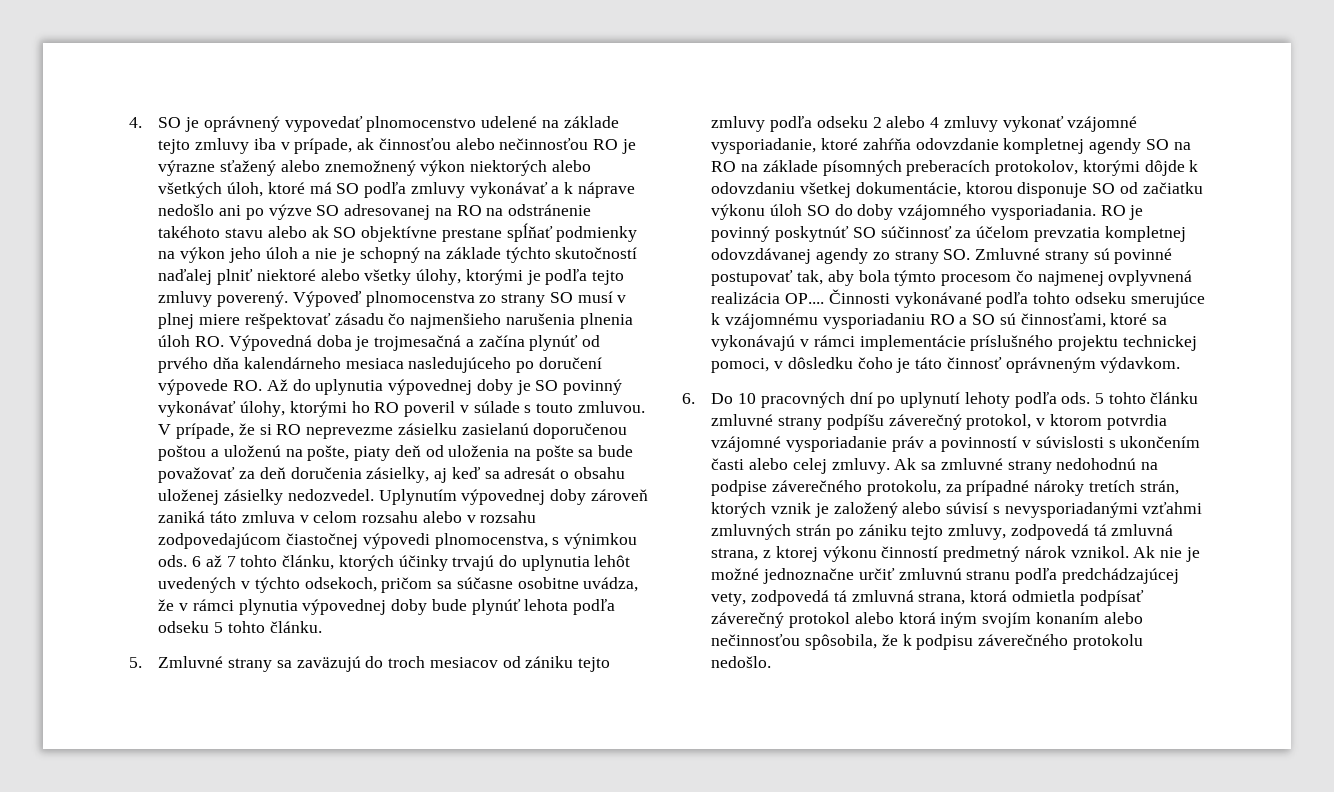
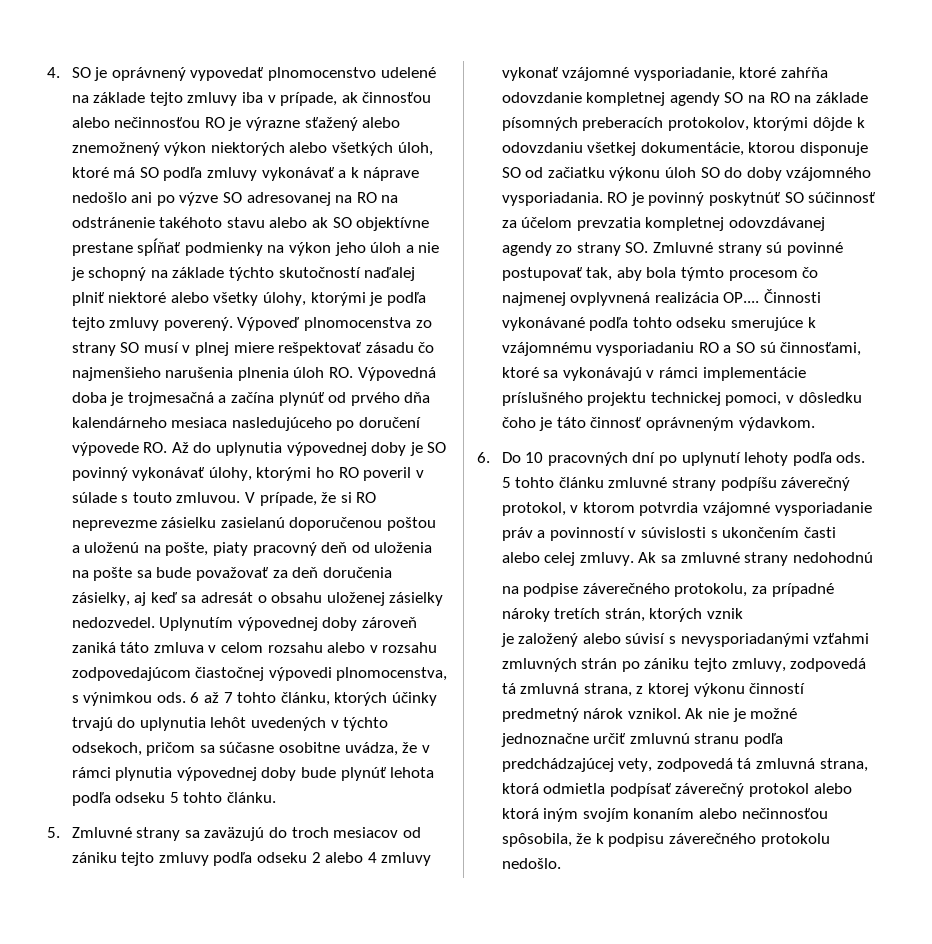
- V prípade, že si RO neprevezme zásielku zasielanú doporučenou poštou a uloženú na pošte, piaty deň od uloženia na pošte sa bude považovať za deň doručenia zásielky, aj keď sa adresát o obsahu uloženej zásielky nedozvedel.
+ V prípade, že si RO neprevezme zásielku zasielanú doporučenou poštou a uloženú na pošte, piaty pracovný deň od uloženia na pošte sa bude považovať za deň doručenia zásielky, aj keď sa adresát o obsahu uloženej zásielky nedozvedel.
- Ak sa zmluvné strany nedohodnú na podpise záverečného protokolu, za prípadné nároky tretích strán, ktorých vznik je založený alebo súvisí s nevysporiadanými vzťahmi zmluvných strán po zániku tejto zmluvy, zodpovedá tá zmluvná strana, z ktorej výkonu činností predmetný nárok vznikol.
+ Ak sa zmluvné strany nedohodnú
+ na podpise záverečného protokolu, za prípadné nároky tretích strán, ktorých vznik
+ je založený alebo súvisí s nevysporiadanými vzťahmi zmluvných strán po zániku tejto zmluvy, zodpovedá tá zmluvná strana, z ktorej výkonu činností predmetný nárok vznikol.

